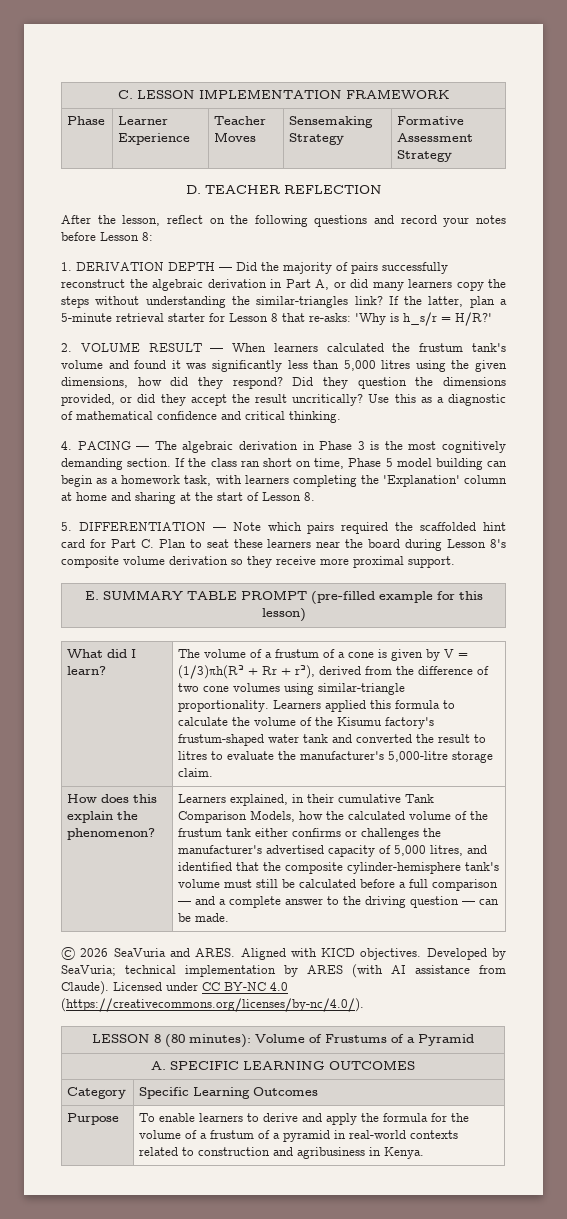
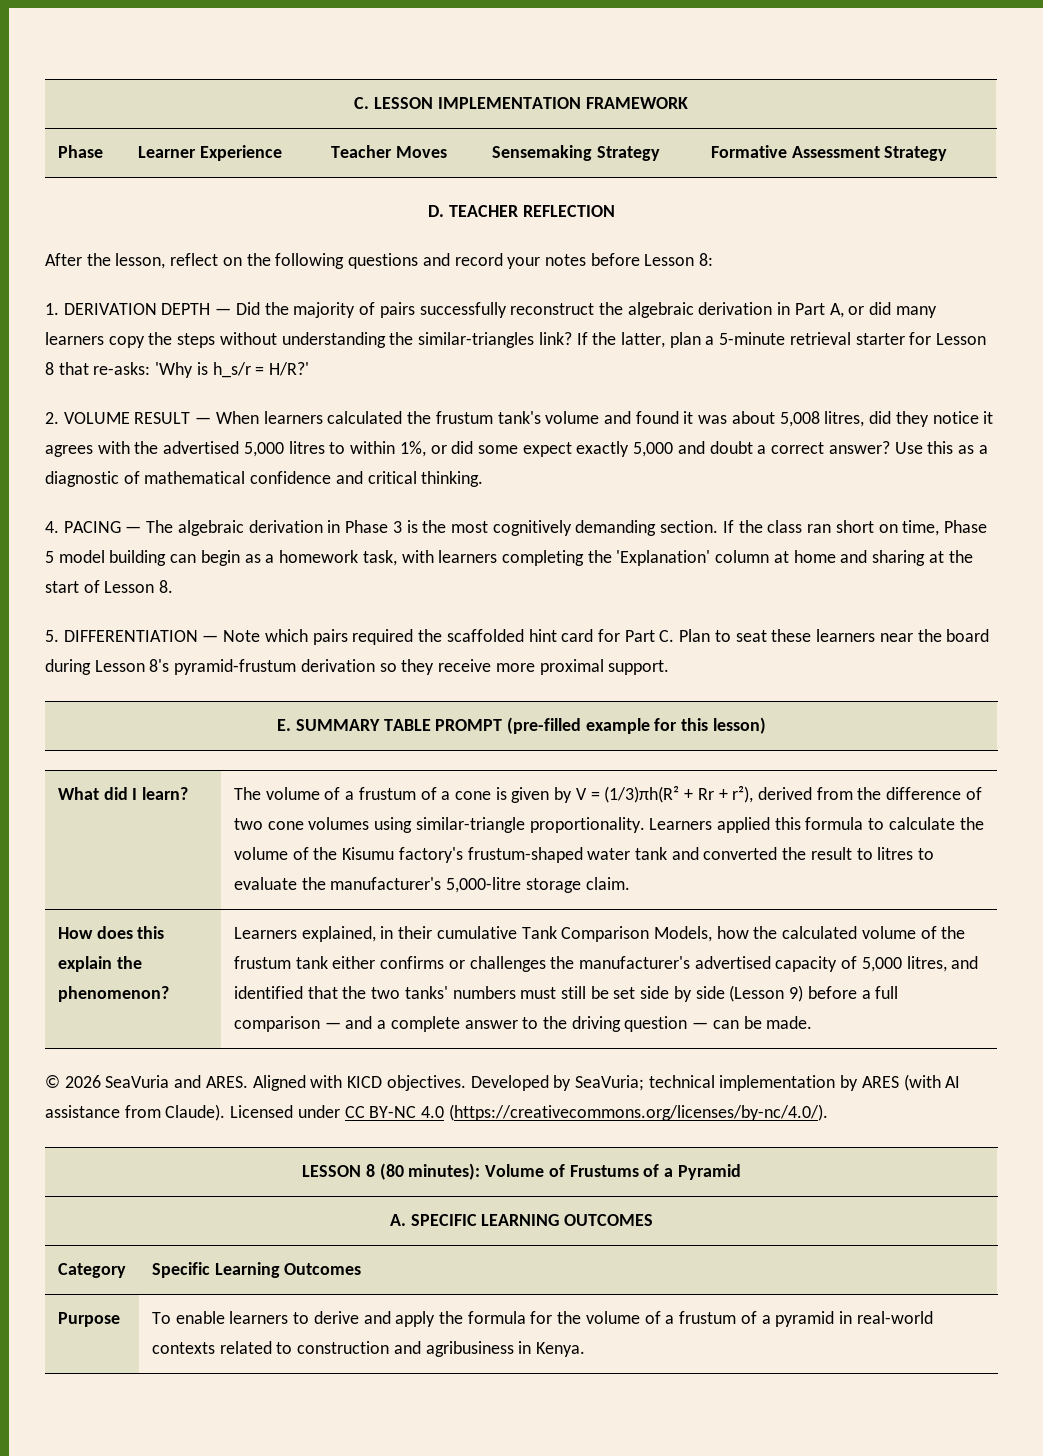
- 2. VOLUME RESULT — When learners calculated the frustum tank's volume and found it was significantly less than 5,000 litres using the given dimensions, how did they respond? Did they question the dimensions provided, or did they accept the result uncritically?
+ 2. VOLUME RESULT — When learners calculated the frustum tank's volume and found it was about 5,008 litres, did they notice it agrees with the advertised 5,000 litres to within 1%, or did some expect exactly 5,000 and doubt a correct answer?
- 5. DIFFERENTIATION — Note which pairs required the scaffolded hint card for Part C. Plan to seat these learners near the board during Lesson 8's composite volume derivation so they receive more proximal support.
+ 5. DIFFERENTIATION — Note which pairs required the scaffolded hint card for Part C. Plan to seat these learners near the board during Lesson 8's pyramid-frustum derivation so they receive more proximal support.
- Learners explained, in their cumulative Tank Comparison Models, how the calculated volume of the frustum tank either confirms or challenges the manufacturer's advertised capacity of 5,000 litres, and identified that the composite cylinder-hemisphere tank's volume must still be calculated before a full comparison — and a complete answer to the driving question — can be made.
+ Learners explained, in their cumulative Tank Comparison Models, how the calculated volume of the frustum tank either confirms or challenges the manufacturer's advertised capacity of 5,000 litres, and identified that the two tanks' numbers must still be set side by side (Lesson 9) before a full comparison — and a complete answer to the driving question — can be made.

